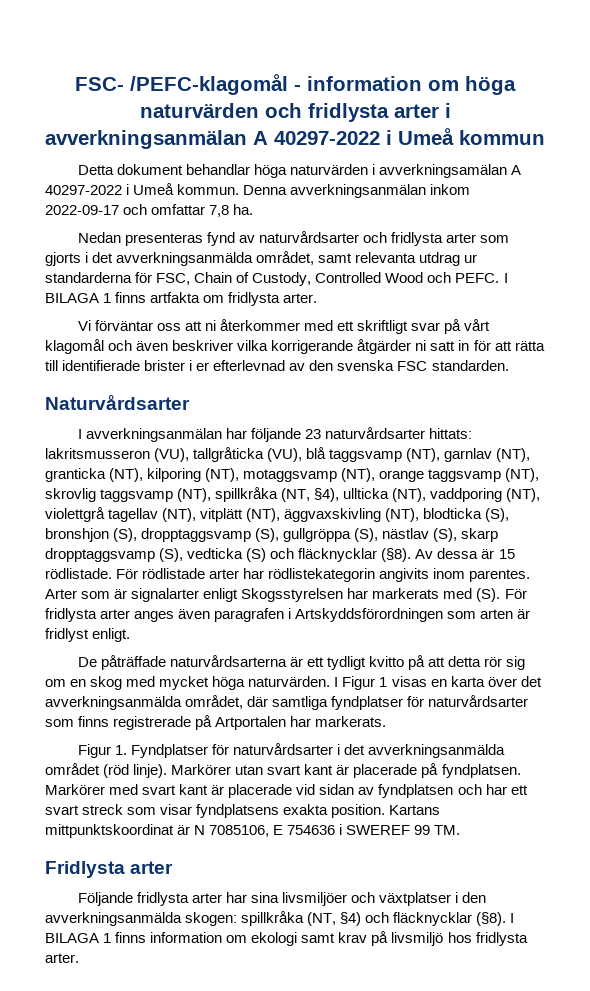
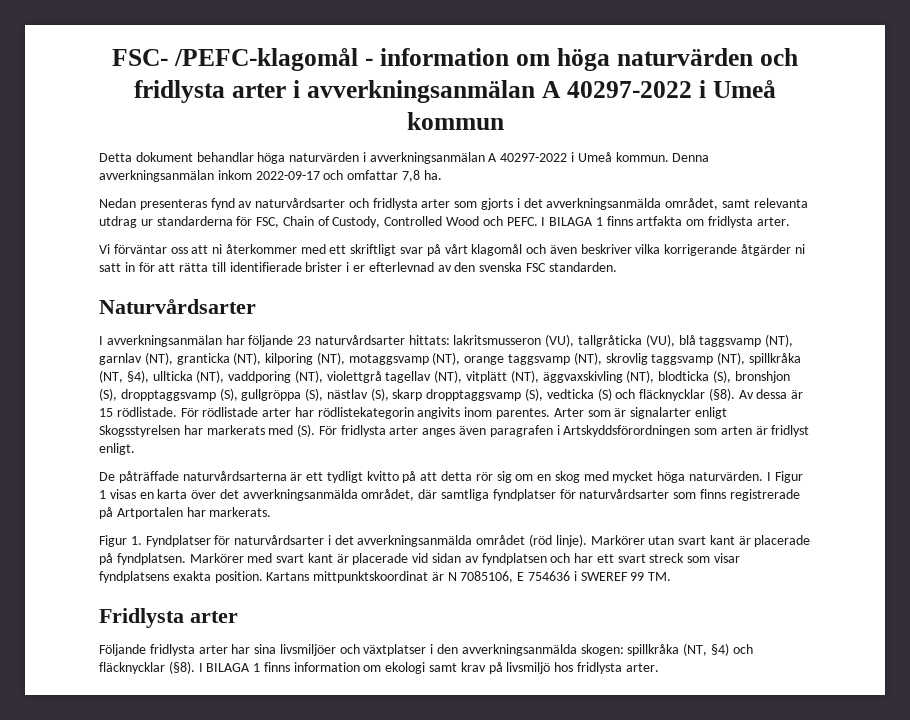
- Detta dokument behandlar höga naturvärden i avverkningsamälan A 40297-2022 i Umeå kommun.
+ Detta dokument behandlar höga naturvärden i avverkningsanmälan A 40297-2022 i Umeå kommun.

